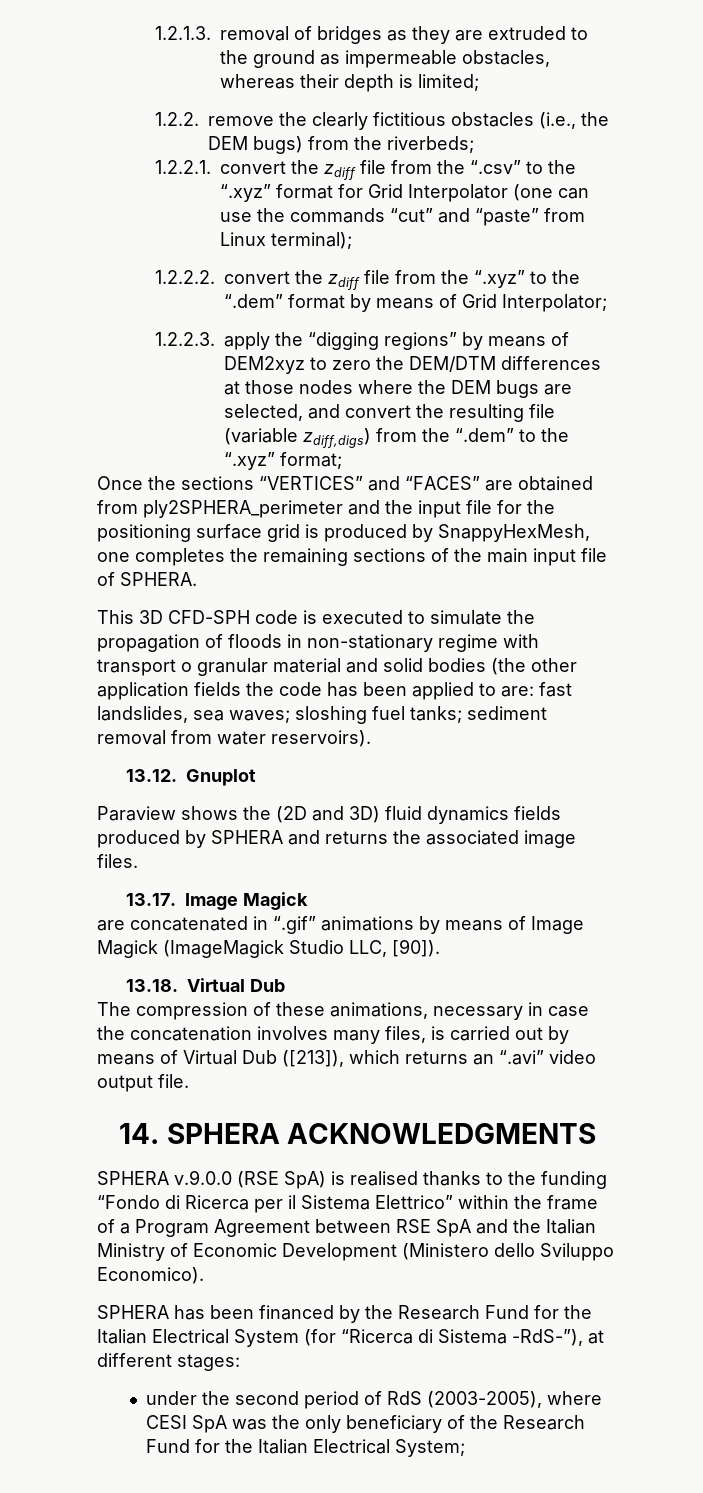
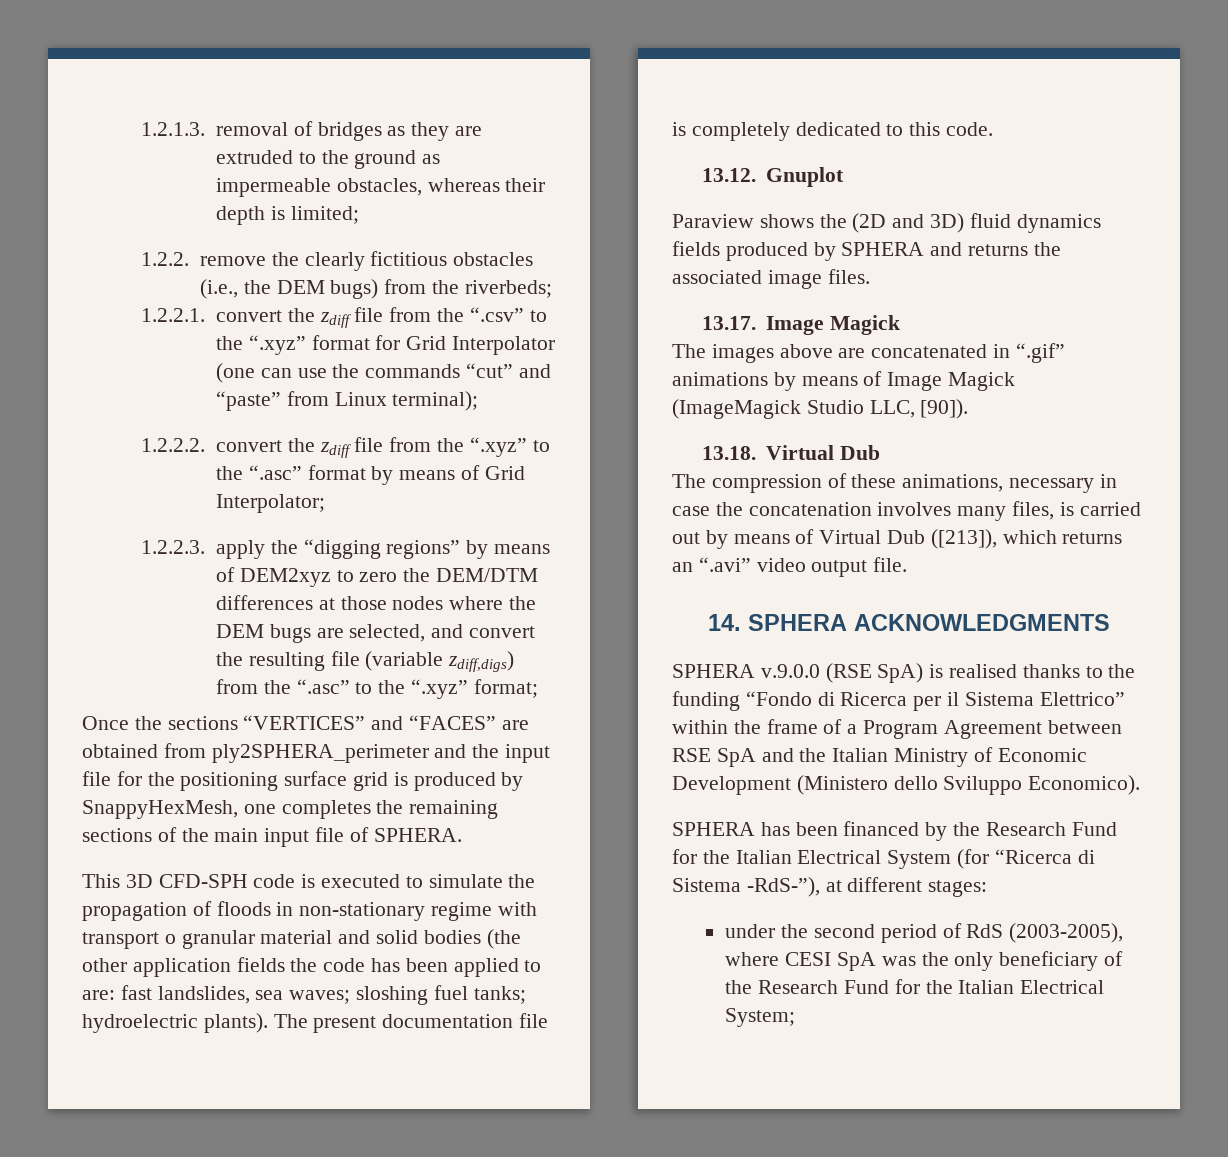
- 1.2.2.2. convert the zdiff file from the “.xyz” to the “.dem” format by means of Grid Interpolator;
+ 1.2.2.2. convert the zdiff file from the “.xyz” to the “.asc” format by means of Grid Interpolator;
- 1.2.2.3. apply the “digging regions” by means of DEM2xyz to zero the DEM/DTM differences at those nodes where the DEM bugs are selected, and convert the resulting file (variable zdiff,digs) from the “.dem” to the “.xyz” format;
+ 1.2.2.3. apply the “digging regions” by means of DEM2xyz to zero the DEM/DTM differences at those nodes where the DEM bugs are selected, and convert the resulting file (variable zdiff,digs) from the “.asc” to the “.xyz” format;
- This 3D CFD-SPH code is executed to simulate the propagation of floods in non-stationary regime with transport o granular material and solid bodies (the other application fields the code has been applied to are: fast landslides, sea waves; sloshing fuel tanks; sediment removal from water reservoirs).
+ This 3D CFD-SPH code is executed to simulate the propagation of floods in non-stationary regime with transport o granular material and solid bodies (the other application fields the code has been applied to are: fast landslides, sea waves; sloshing fuel tanks; hydroelectric plants). The present documentation file is completely dedicated to this code.
- are concatenated in “.gif” animations by means of Image Magick (ImageMagick Studio LLC, [90]).
+ The images above are concatenated in “.gif” animations by means of Image Magick (ImageMagick Studio LLC, [90]).

